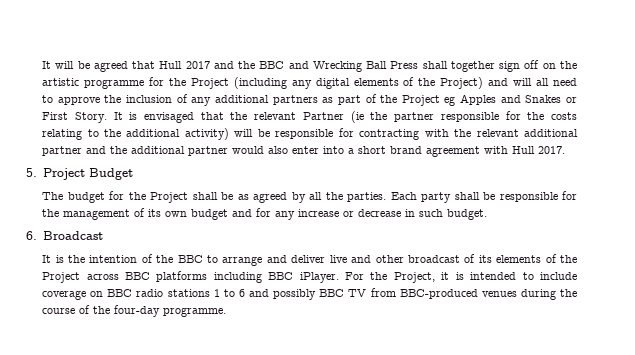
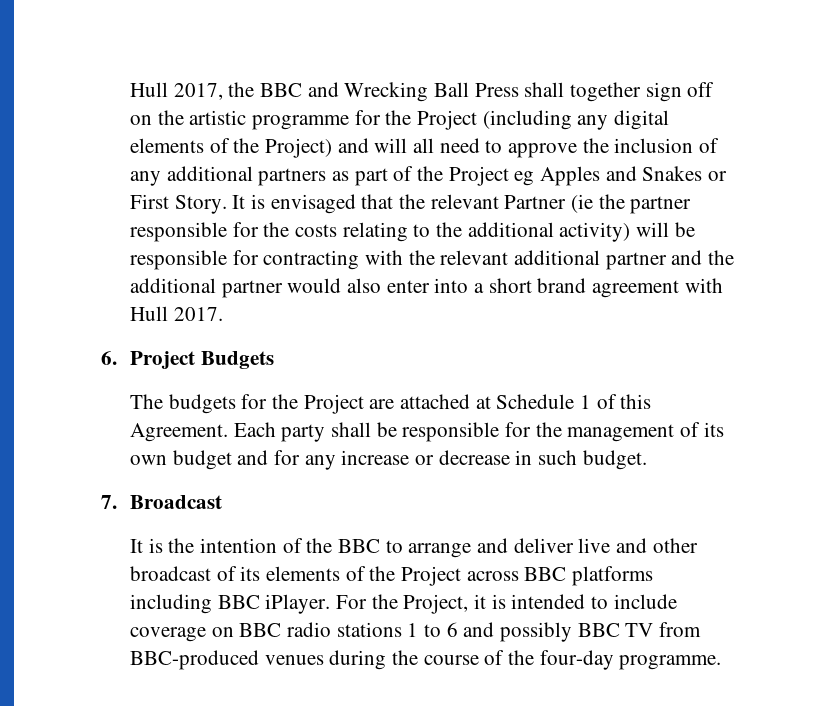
- It will be agreed that Hull 2017 and the BBC and Wrecking Ball Press shall together sign off on the artistic programme for the Project (including any digital elements of the Project) and will all need to approve the inclusion of any additional partners as part of the Project eg Apples and Snakes or First Story.
+ Hull 2017, the BBC and Wrecking Ball Press shall together sign off on the artistic programme for the Project (including any digital elements of the Project) and will all need to approve the inclusion of any additional partners as part of the Project eg Apples and Snakes or First Story.
- 5. Project Budget
+ 6. Project Budgets
- The budget for the Project shall be as agreed by all the parties.
+ The budgets for the Project are attached at Schedule 1 of this Agreement.
- 6. Broadcast
+ 7. Broadcast

